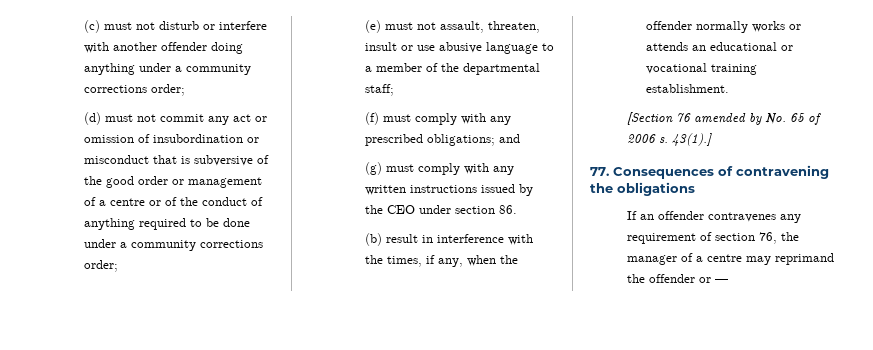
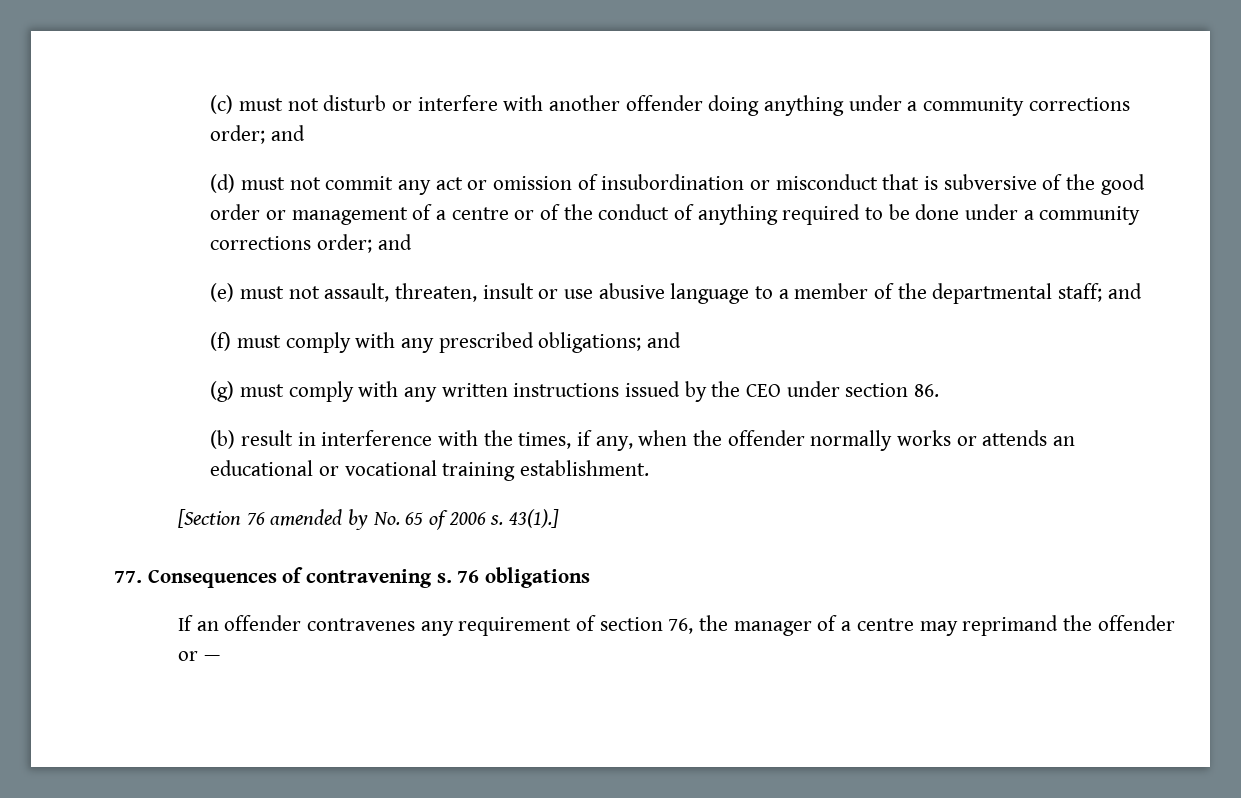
- (c) must not disturb or interfere with another offender doing anything under a community corrections order;
+ (c) must not disturb or interfere with another offender doing anything under a community corrections order; and
- (d) must not commit any act or omission of insubordination or misconduct that is subversive of the good order or management of a centre or of the conduct of anything required to be done under a community corrections order;
+ (d) must not commit any act or omission of insubordination or misconduct that is subversive of the good order or management of a centre or of the conduct of anything required to be done under a community corrections order; and
- (e) must not assault, threaten, insult or use abusive language to a member of the departmental staff;
+ (e) must not assault, threaten, insult or use abusive language to a member of the departmental staff; and
- 77. Consequences of contravening the obligations
+ 77. Consequences of contravening s. 76 obligations

